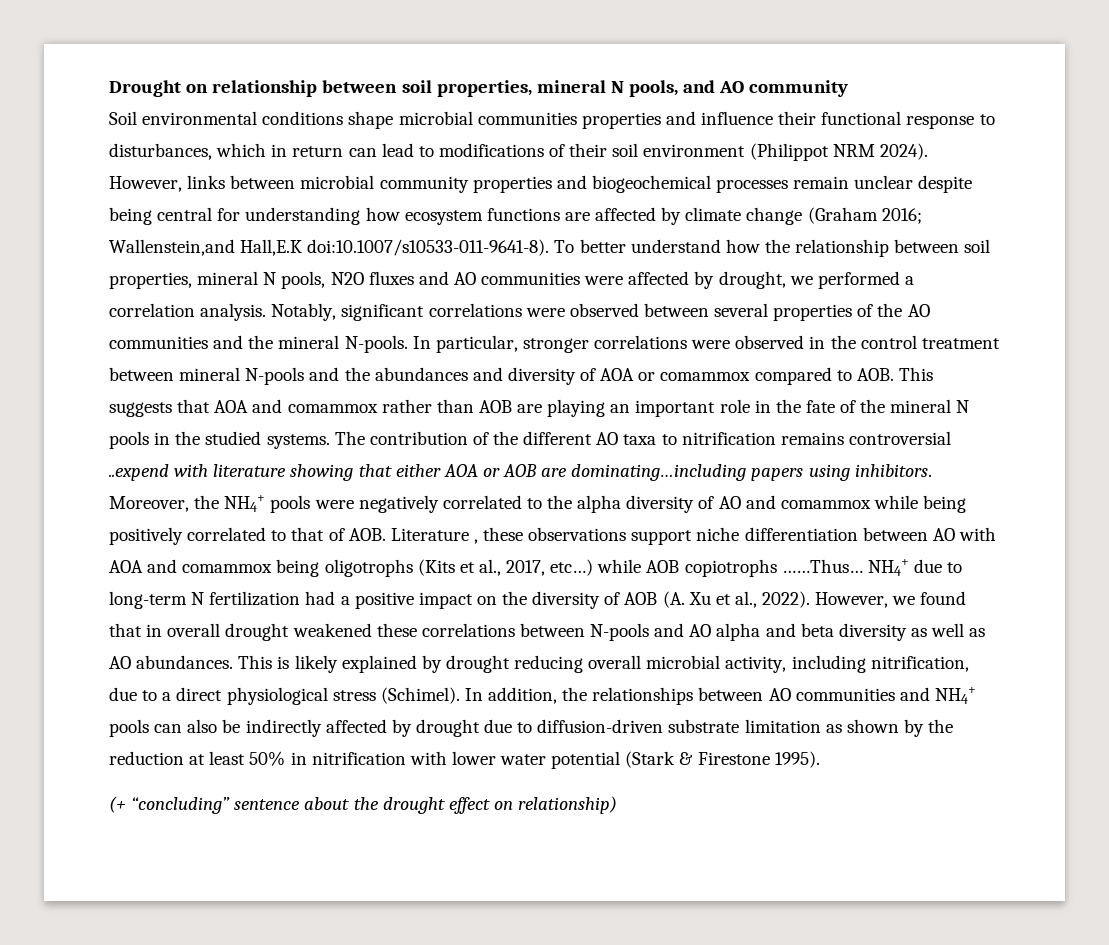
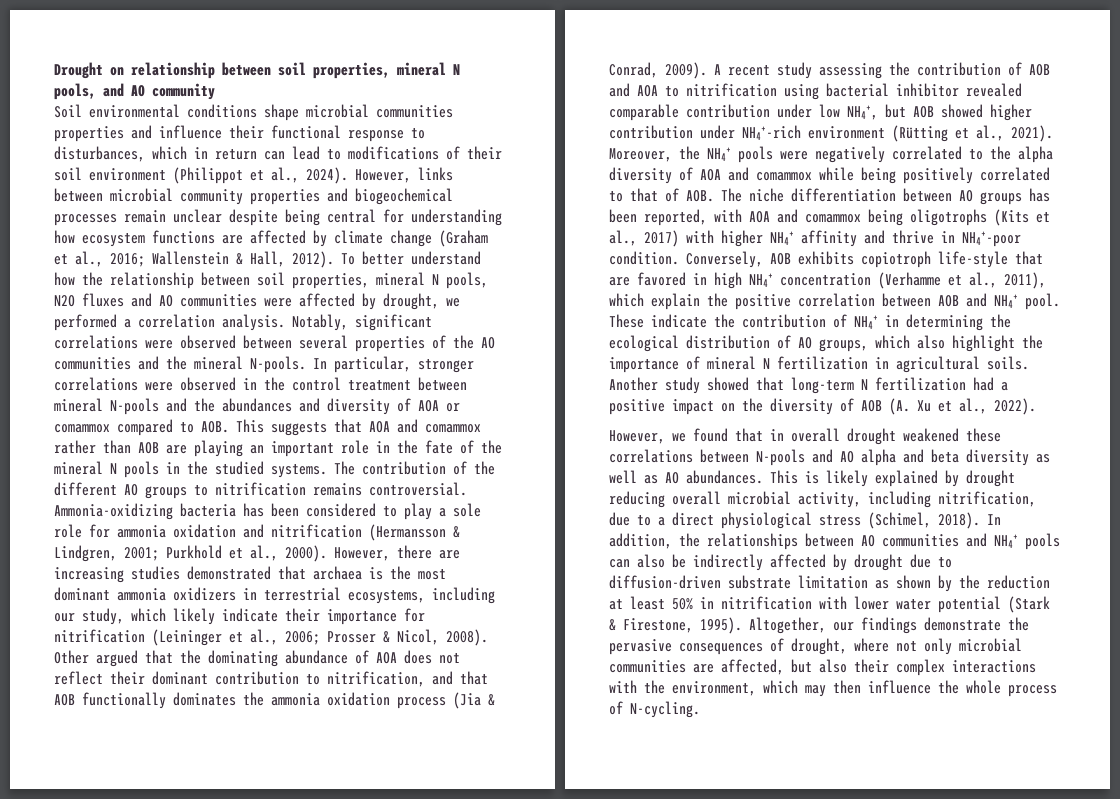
- Soil environmental conditions shape microbial communities properties and influence their functional response to disturbances, which in return can lead to modifications of their soil environment (Philippot NRM 2024).
+ Soil environmental conditions shape microbial communities properties and influence their functional response to disturbances, which in return can lead to modifications of their soil environment (Philippot et al., 2024).
- However, links between microbial community properties and biogeochemical processes remain unclear despite being central for understanding how ecosystem functions are affected by climate change (Graham 2016; Wallenstein,and Hall,E.K doi:10.1007/s10533-011-9641-8). To better understand how the relationship between soil properties, mineral N pools, N2O fluxes and AO communities were affected by drought, we performed a correlation analysis.
+ However, links between microbial community properties and biogeochemical processes remain unclear despite being central for understanding how ecosystem functions are affected by climate change (Graham et al., 2016; Wallenstein & Hall, 2012). To better understand how the relationship between soil properties, mineral N pools, N2O fluxes and AO communities were affected by drought, we performed a correlation analysis.
- The contribution of the different AO taxa to nitrification remains controversial ..expend with literature showing that either AOA or AOB are dominating…including papers using inhibitors.
+ The contribution of the different AO groups to nitrification remains controversial. Ammonia-oxidizing bacteria has been considered to play a sole role for ammonia oxidation and nitrification (Hermansson & Lindgren, 2001; Purkhold et al., 2000). However, there are increasing studies demonstrated that archaea is the most dominant ammonia oxidizers in terrestrial ecosystems, including our study, which likely indicate their importance for nitrification (Leininger et al., 2006; Prosser & Nicol, 2008). Other argued that the dominating abundance of AOA does not reflect their dominant contribution to nitrification, and that AOB functionally dominates the ammonia oxidation process (Jia & Conrad, 2009). A recent study assessing the contribution of AOB and AOA to nitrification using bacterial inhibitor revealed comparable contribution under low NH4+, but AOB showed higher contribution under NH4+-rich environment (Rütting et al., 2021).
- Moreover, the NH4+ pools were negatively correlated to the alpha diversity of AO and comammox while being positively correlated to that of AOB. Literature , these observations support niche differentiation between AO with AOA and comammox being oligotrophs (Kits et al., 2017, etc…) while AOB copiotrophs ……Thus… NH4+ due to long-term N fertilization had a positive impact on the diversity of AOB (A. Xu et al., 2022). However, we found that in overall drought weakened these correlations between N-pools and AO alpha and beta diversity as well as AO abundances.
+ Moreover, the NH4+ pools were negatively correlated to the alpha diversity of AOA and comammox while being positively correlated to that of AOB. The niche differentiation between AO groups has been reported, with AOA and comammox being oligotrophs (Kits et al., 2017) with higher NH4+ affinity and thrive in NH4+-poor condition. Conversely, AOB exhibits copiotroph life-style that are favored in high NH4+ concentration (Verhamme et al., 2011), which explain the positive correlation between AOB and NH4+ pool. These indicate the contribution of NH4+ in determining the ecological distribution of AO groups, which also highlight the importance of mineral N fertilization in agricultural soils. Another study showed that long-term N fertilization had a positive impact on the diversity of AOB (A. Xu et al., 2022).
+ However, we found that in overall drought weakened these correlations between N-pools and AO alpha and beta diversity as well as AO abundances.
- This is likely explained by drought reducing overall microbial activity, including nitrification, due to a direct physiological stress (Schimel).
+ This is likely explained by drought reducing overall microbial activity, including nitrification, due to a direct physiological stress (Schimel, 2018).
- In addition, the relationships between AO communities and NH4+ pools can also be indirectly affected by drought due to diffusion-driven substrate limitation as shown by the reduction at least 50% in nitrification with lower water potential (Stark & Firestone 1995).
- (+ “concluding” sentence about the drought effect on relationship)
+ In addition, the relationships between AO communities and NH4+ pools can also be indirectly affected by drought due to diffusion-driven substrate limitation as shown by the reduction at least 50% in nitrification with lower water potential (Stark & Firestone, 1995). Altogether, our findings demonstrate the pervasive consequences of drought, where not only microbial communities are affected, but also their complex interactions with the environment, which may then influence the whole process of N-cycling.

